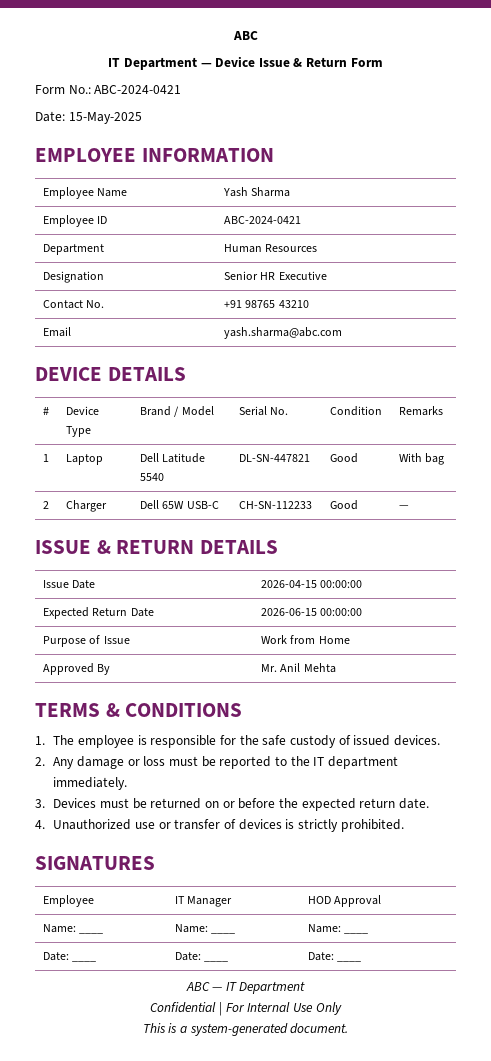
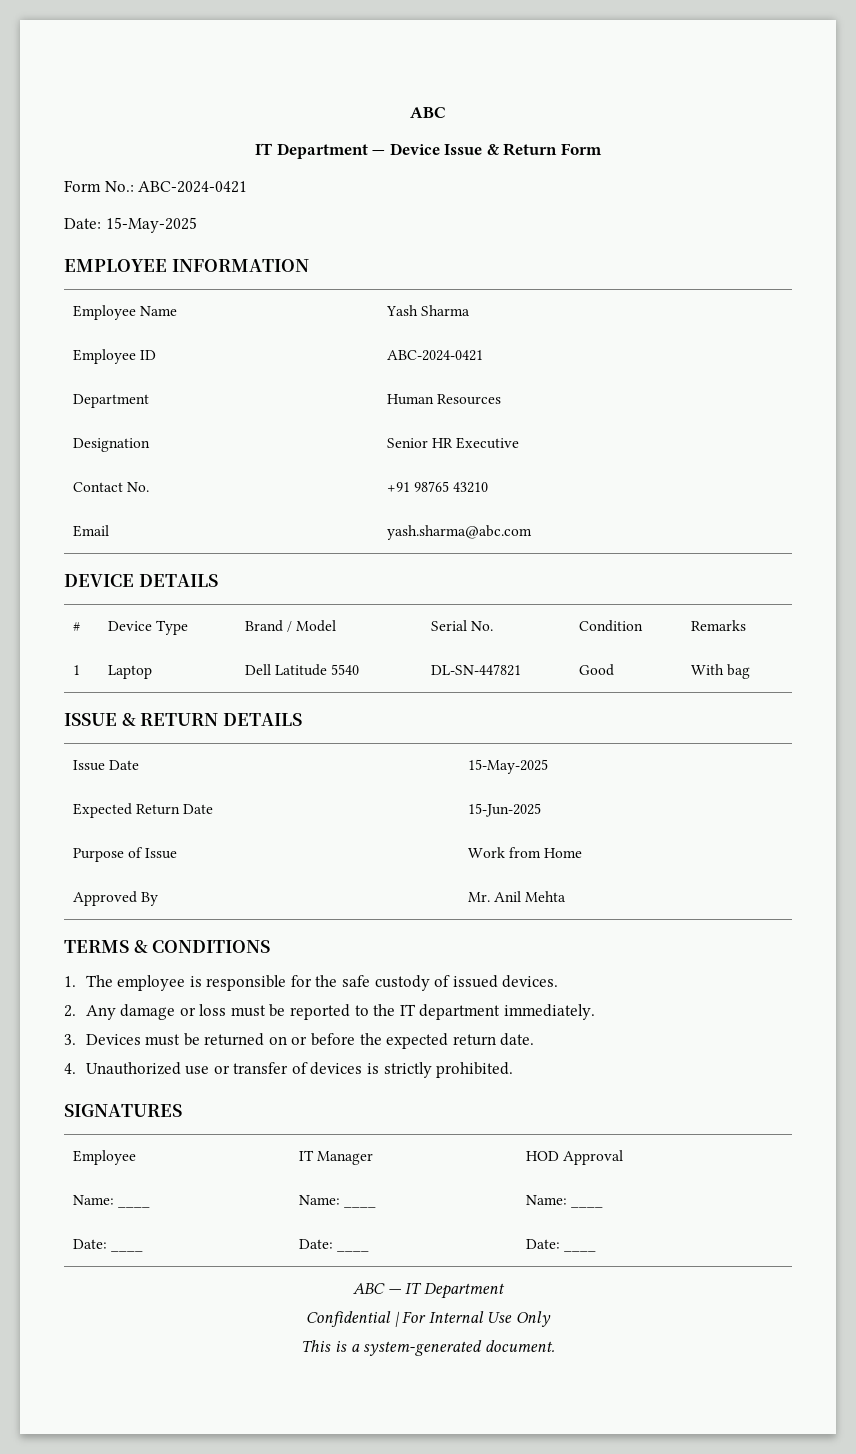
- 2 | Charger | Dell 65W USB-C | CH-SN-112233 | Good | —
- Issue Date | 2026-04-15 00:00:00
+ Issue Date | 15-May-2025
- Expected Return Date | 2026-06-15 00:00:00
+ Expected Return Date | 15-Jun-2025

